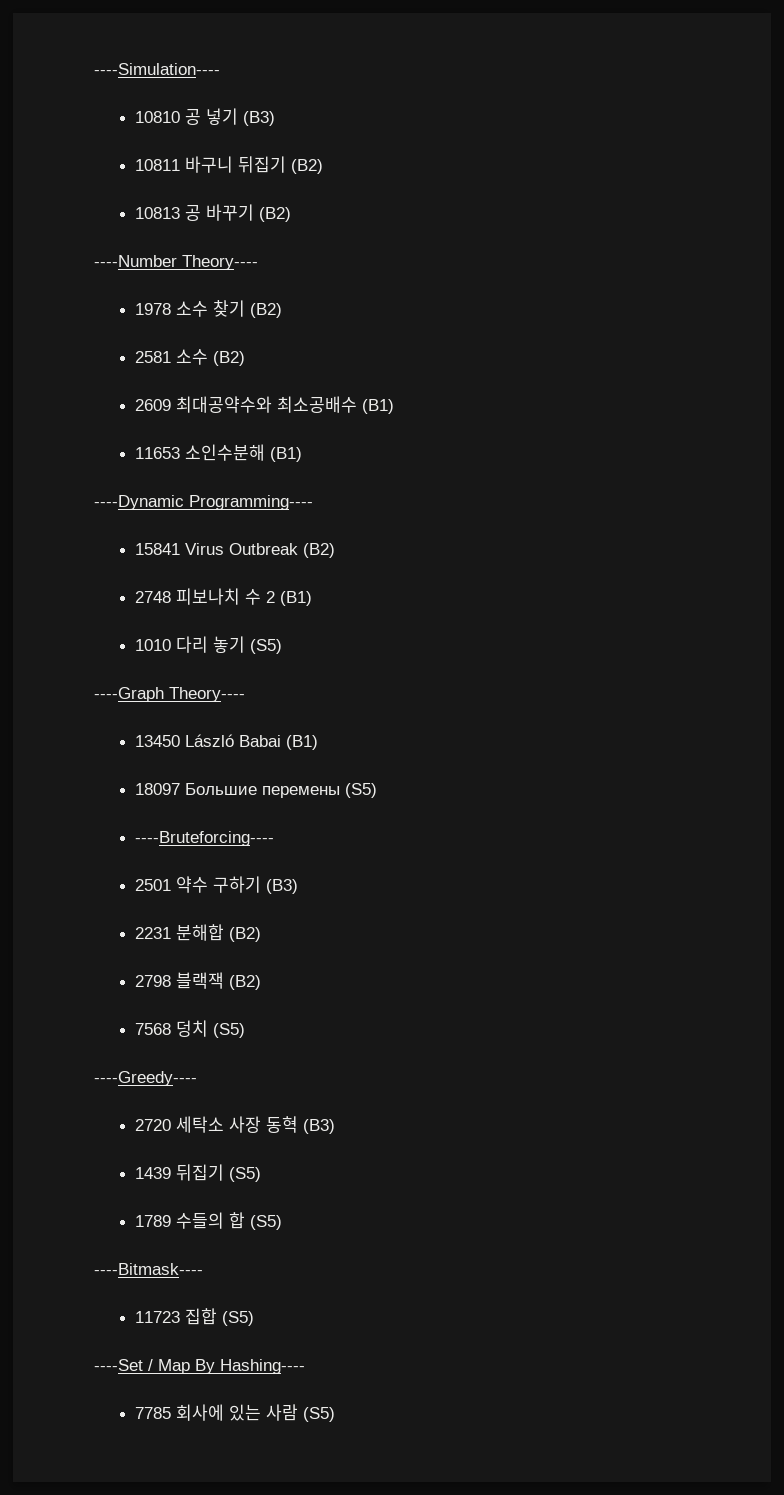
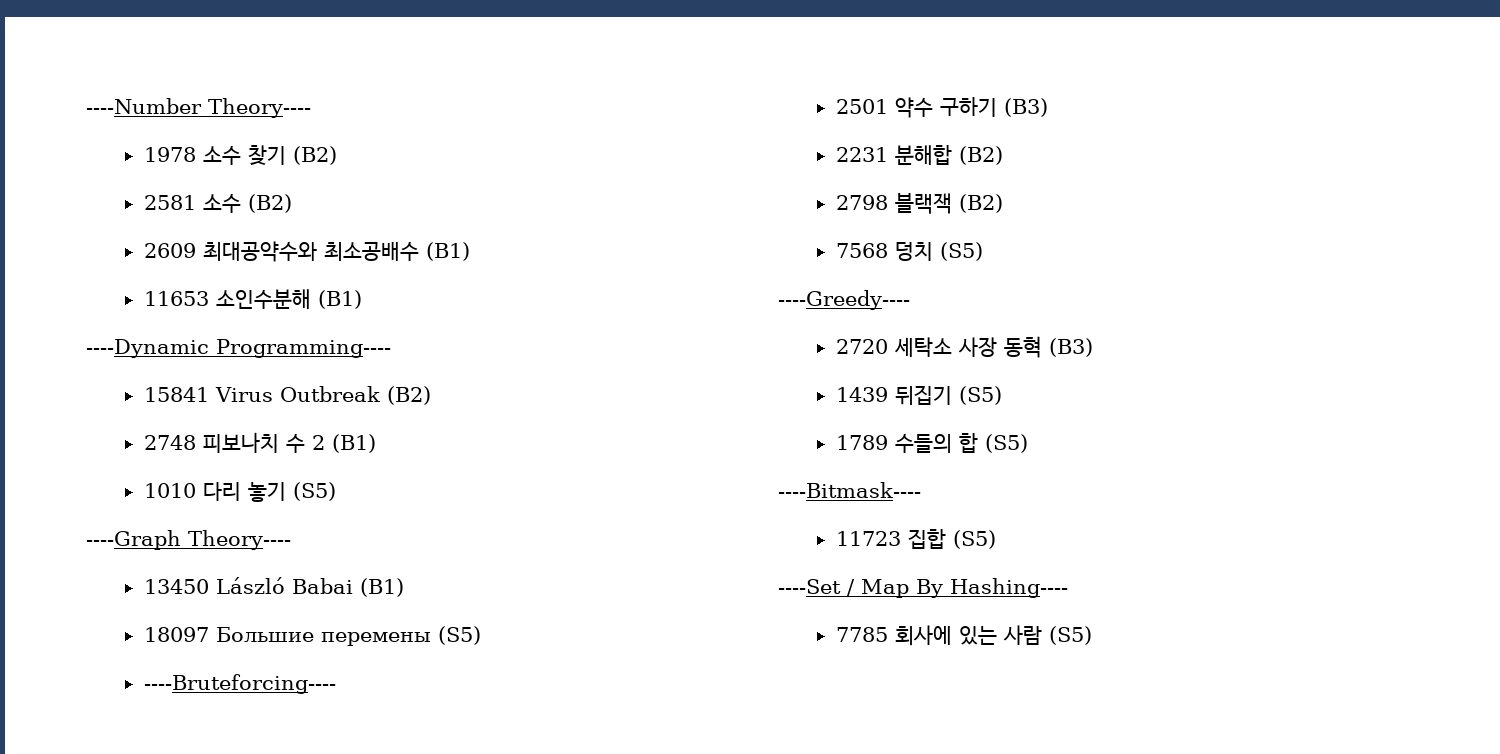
- ----Simulation----
- 10810 공 넣기 (B3)
- 10811 바구니 뒤집기 (B2)
- 10813 공 바꾸기 (B2)

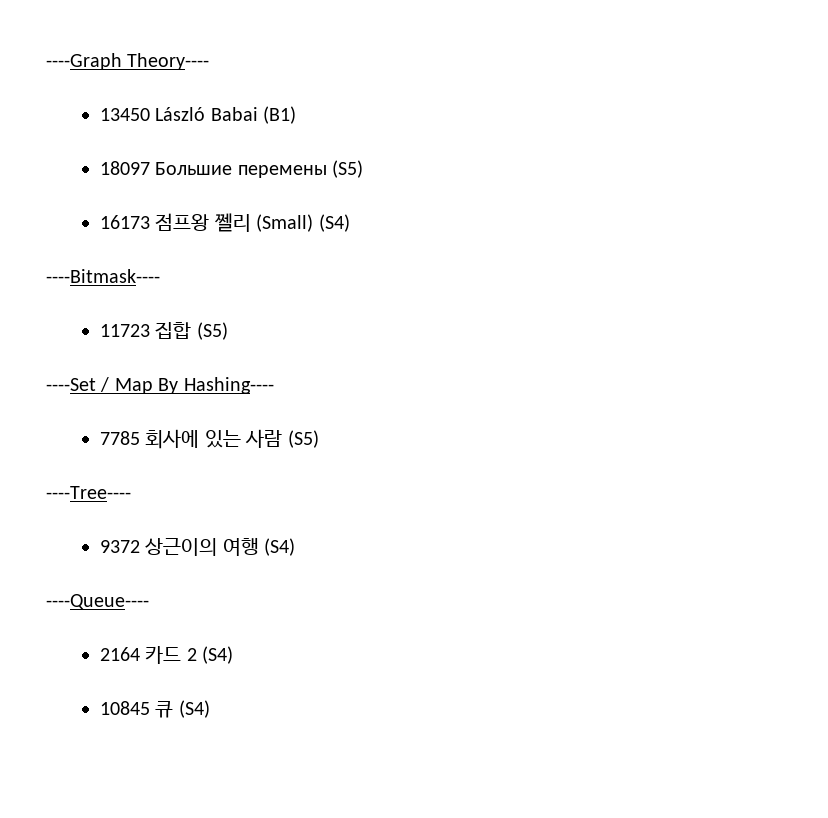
- ----Number Theory----
- 1978 소수 찾기 (B2)
- 2581 소수 (B2)
- 2609 최대공약수와 최소공배수 (B1)
- 11653 소인수분해 (B1)
- ----Dynamic Programming----
- 15841 Virus Outbreak (B2)
- 2748 피보나치 수 2 (B1)
- 1010 다리 놓기 (S5)
- ----Bruteforcing----
- 2501 약수 구하기 (B3)
- 2231 분해합 (B2)
- 2798 블랙잭 (B2)
- 7568 덩치 (S5)
- ----Greedy----
- 2720 세탁소 사장 동혁 (B3)
- 1439 뒤집기 (S5)
- 1789 수들의 합 (S5)
+ 16173 점프왕 쩰리 (Small) (S4)
+ ----Tree----
+ 9372 상근이의 여행 (S4)
+ ----Queue----
+ 2164 카드 2 (S4)
+ 10845 큐 (S4)

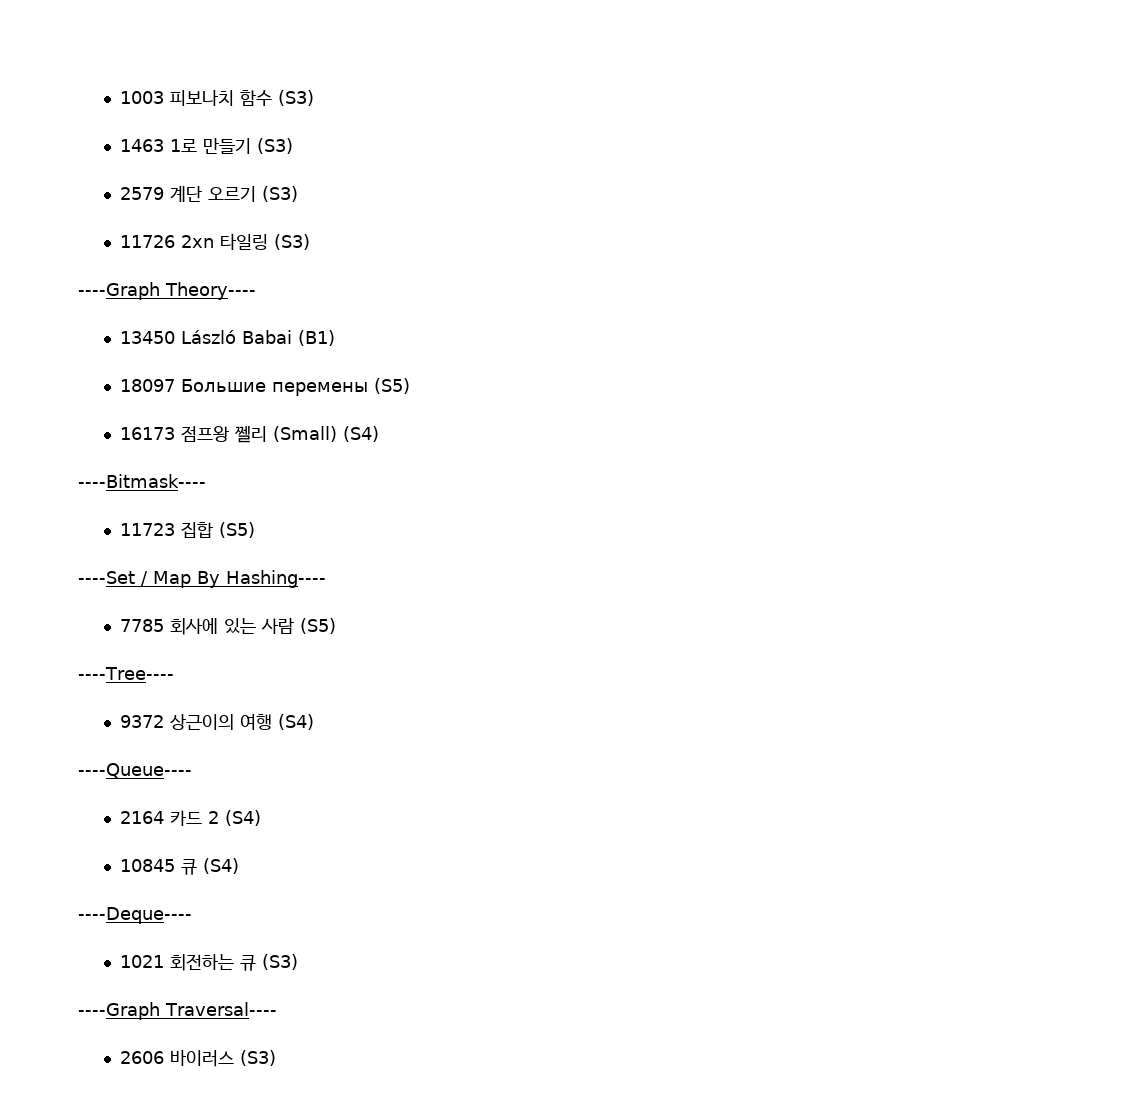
+ 1003 피보나치 함수 (S3)
+ 1463 1로 만들기 (S3)
+ 2579 계단 오르기 (S3)
+ 11726 2xn 타일링 (S3)
+ ----Deque----
+ 1021 회전하는 큐 (S3)
+ ----Graph Traversal----
+ 2606 바이러스 (S3)

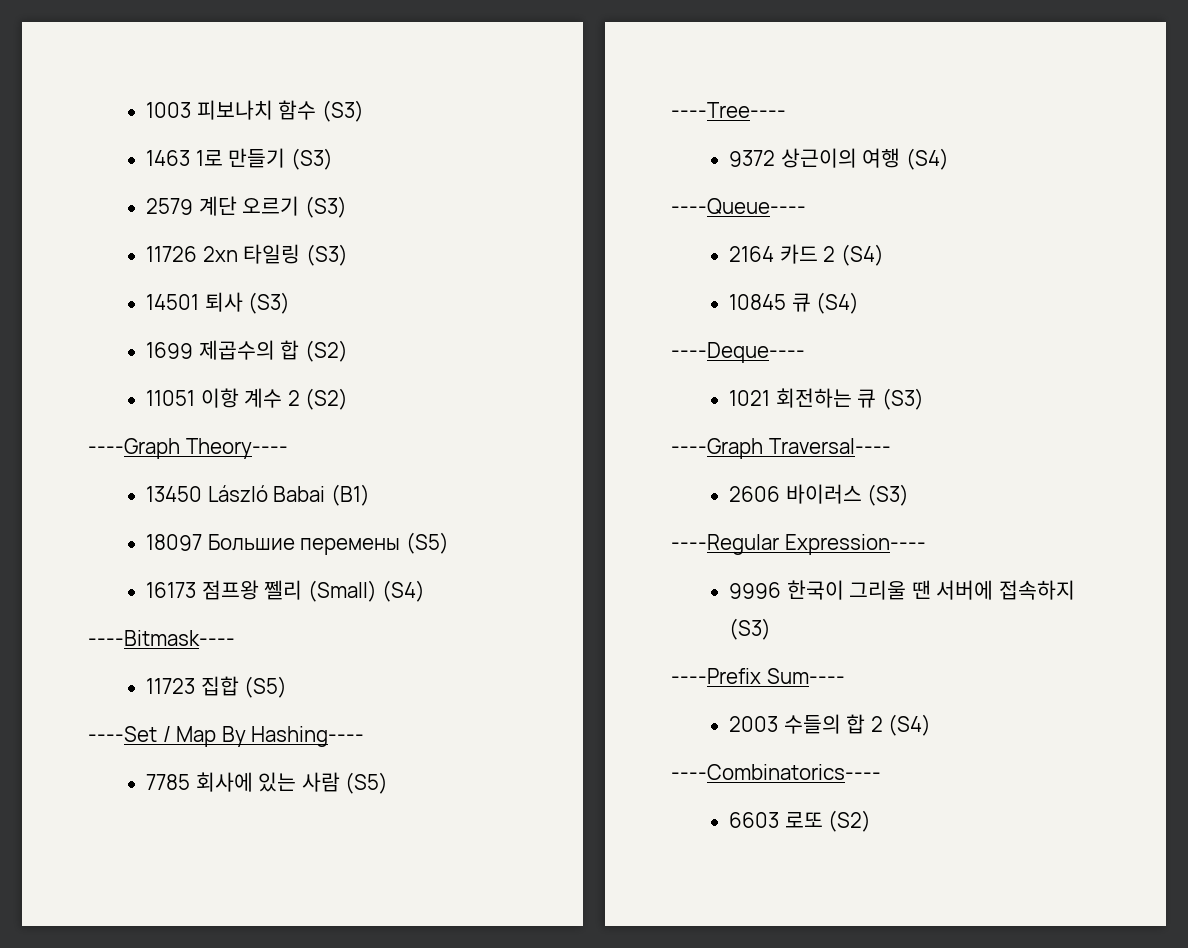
+ 14501 퇴사 (S3)
+ 1699 제곱수의 합 (S2)
+ 11051 이항 계수 2 (S2)
+ ----Regular Expression----
+ 9996 한국이 그리울 땐 서버에 접속하지 (S3)
+ ----Prefix Sum----
+ 2003 수들의 합 2 (S4)
+ ----Combinatorics----
+ 6603 로또 (S2)

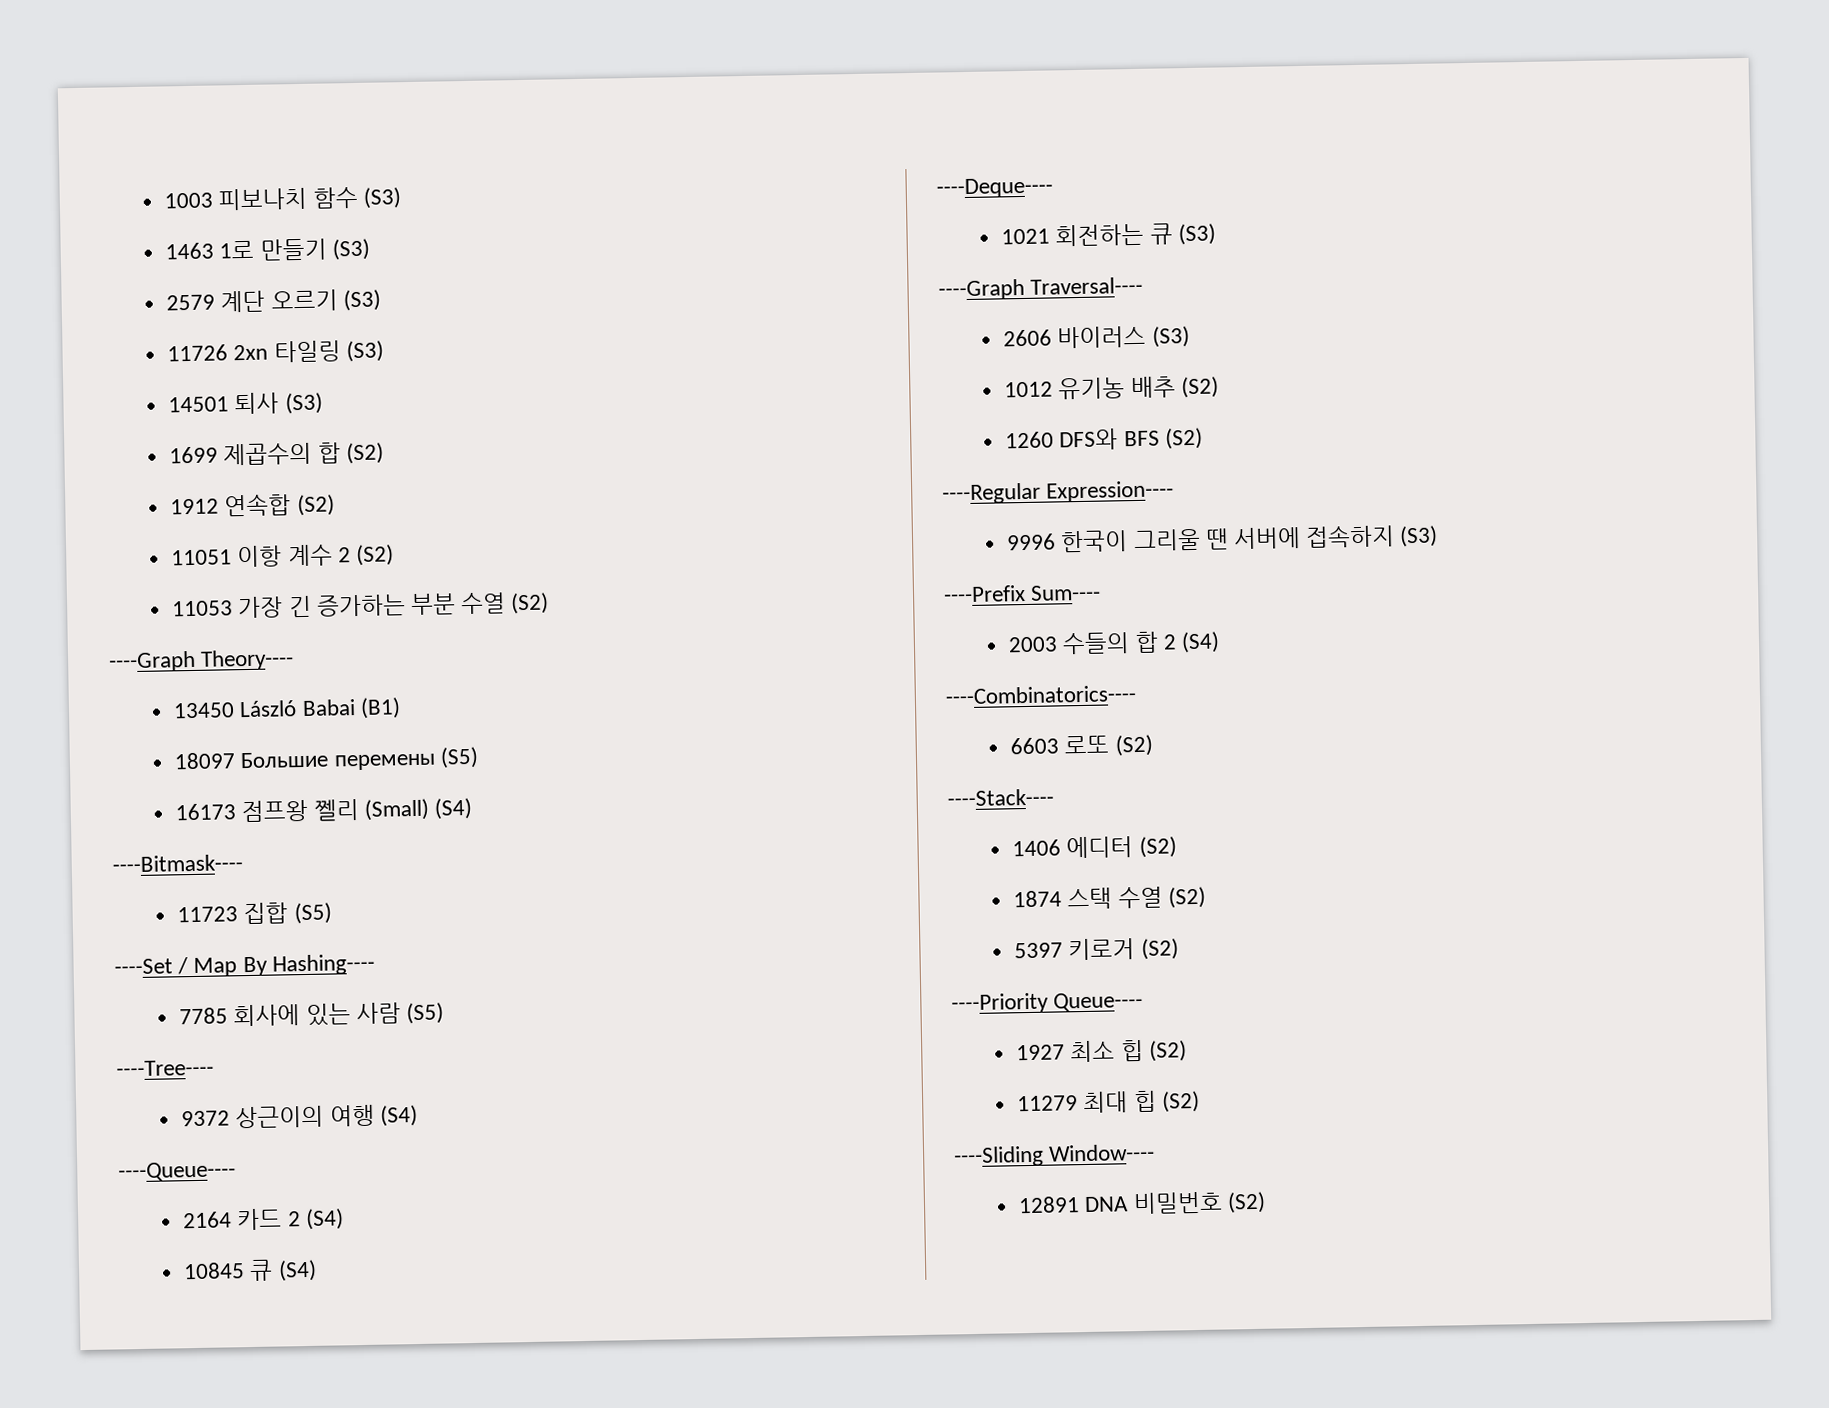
+ 1912 연속합 (S2)
+ 11053 가장 긴 증가하는 부분 수열 (S2)
+ 1012 유기농 배추 (S2)
+ 1260 DFS와 BFS (S2)
+ ----Stack----
+ 1406 에디터 (S2)
+ 1874 스택 수열 (S2)
+ 5397 키로거 (S2)
+ ----Priority Queue----
+ 1927 최소 힙 (S2)
+ 11279 최대 힙 (S2)
+ ----Sliding Window----
+ 12891 DNA 비밀번호 (S2)

